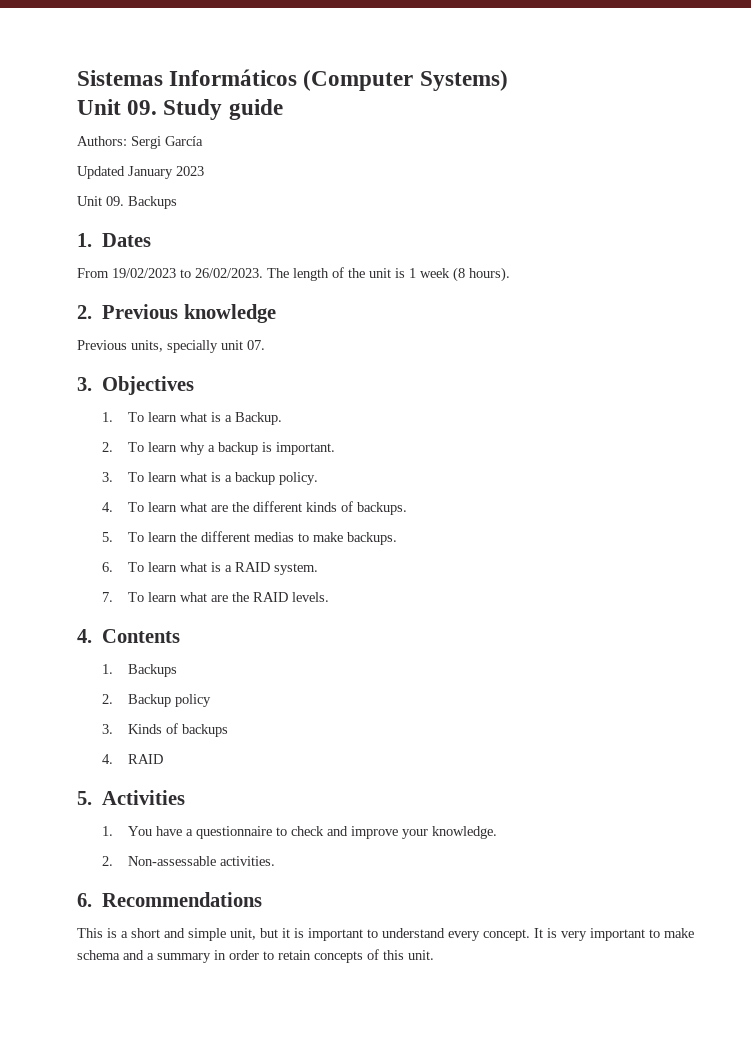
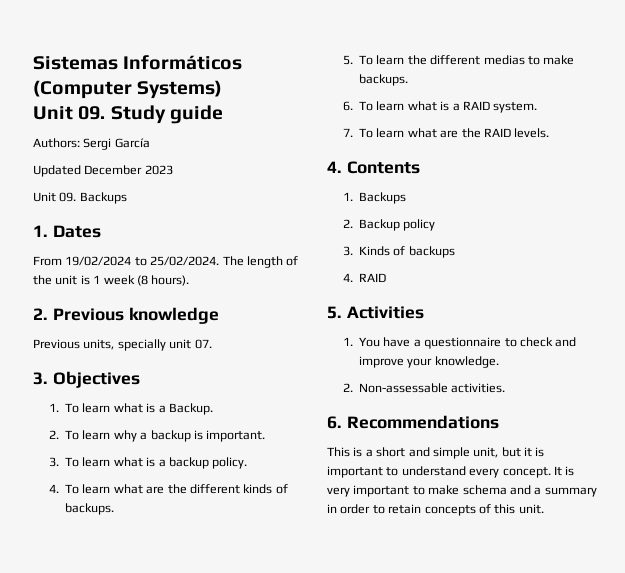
- Updated January 2023
+ Updated December 2023
- From 19/02/2023 to 26/02/2023.
+ From 19/02/2024 to 25/02/2024.

